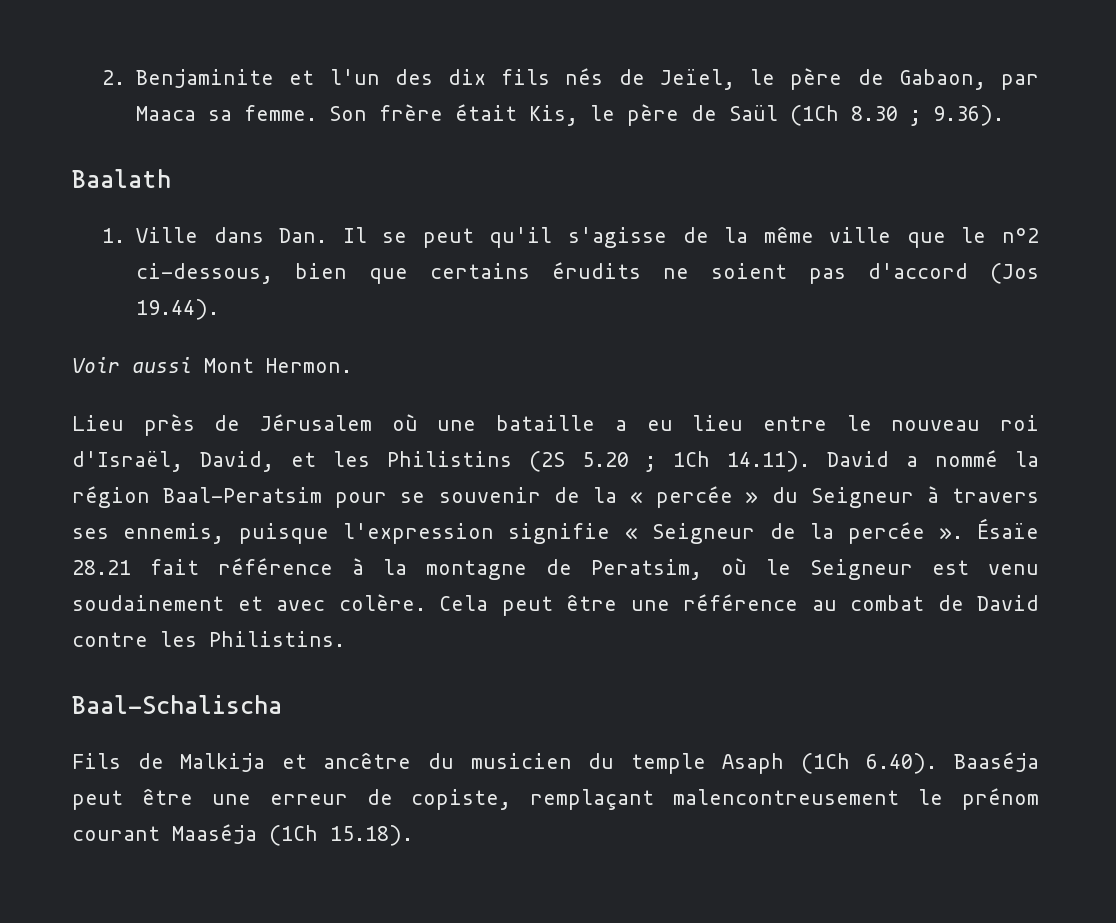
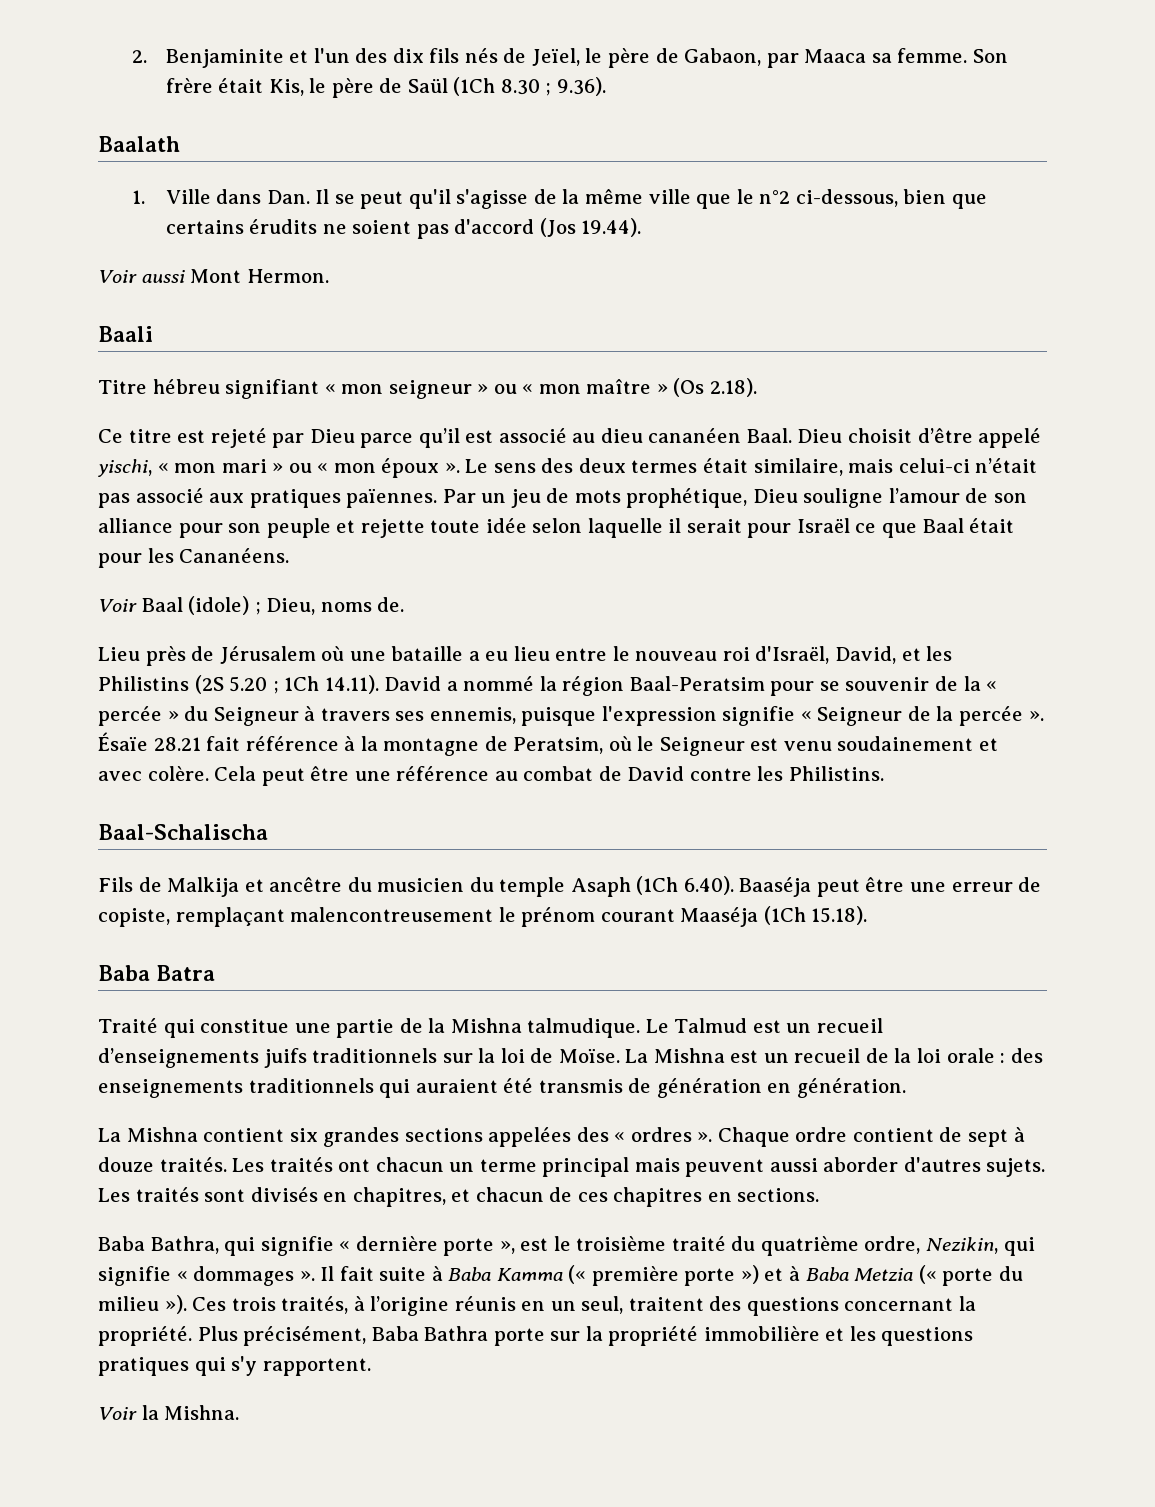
+ Baali
+ Titre hébreu signifiant « mon seigneur » ou « mon maître » (Os 2.18).
+ Ce titre est rejeté par Dieu parce qu’il est associé au dieu cananéen Baal. Dieu choisit d’être appelé yischi, « mon mari » ou « mon époux ». Le sens des deux termes était similaire, mais celui-ci n’était pas associé aux pratiques païennes. Par un jeu de mots prophétique, Dieu souligne l’amour de son alliance pour son peuple et rejette toute idée selon laquelle il serait pour Israël ce que Baal était pour les Cananéens.
+ Voir Baal (idole) ; Dieu, noms de.
+ Baba Batra
+ Traité qui constitue une partie de la Mishna talmudique. Le Talmud est un recueil d’enseignements juifs traditionnels sur la loi de Moïse. La Mishna est un recueil de la loi orale : des enseignements traditionnels qui auraient été transmis de génération en génération.
+ La Mishna contient six grandes sections appelées des « ordres ». Chaque ordre contient de sept à douze traités. Les traités ont chacun un terme principal mais peuvent aussi aborder d'autres sujets. Les traités sont divisés en chapitres, et chacun de ces chapitres en sections.
+ Baba Bathra, qui signifie « dernière porte », est le troisième traité du quatrième ordre, Nezikin, qui signifie « dommages ». Il fait suite à Baba Kamma (« première porte ») et à Baba Metzia (« porte du milieu »). Ces trois traités, à l’origine réunis en un seul, traitent des questions concernant la propriété. Plus précisément, Baba Bathra porte sur la propriété immobilière et les questions pratiques qui s'y rapportent.
+ Voir la Mishna.

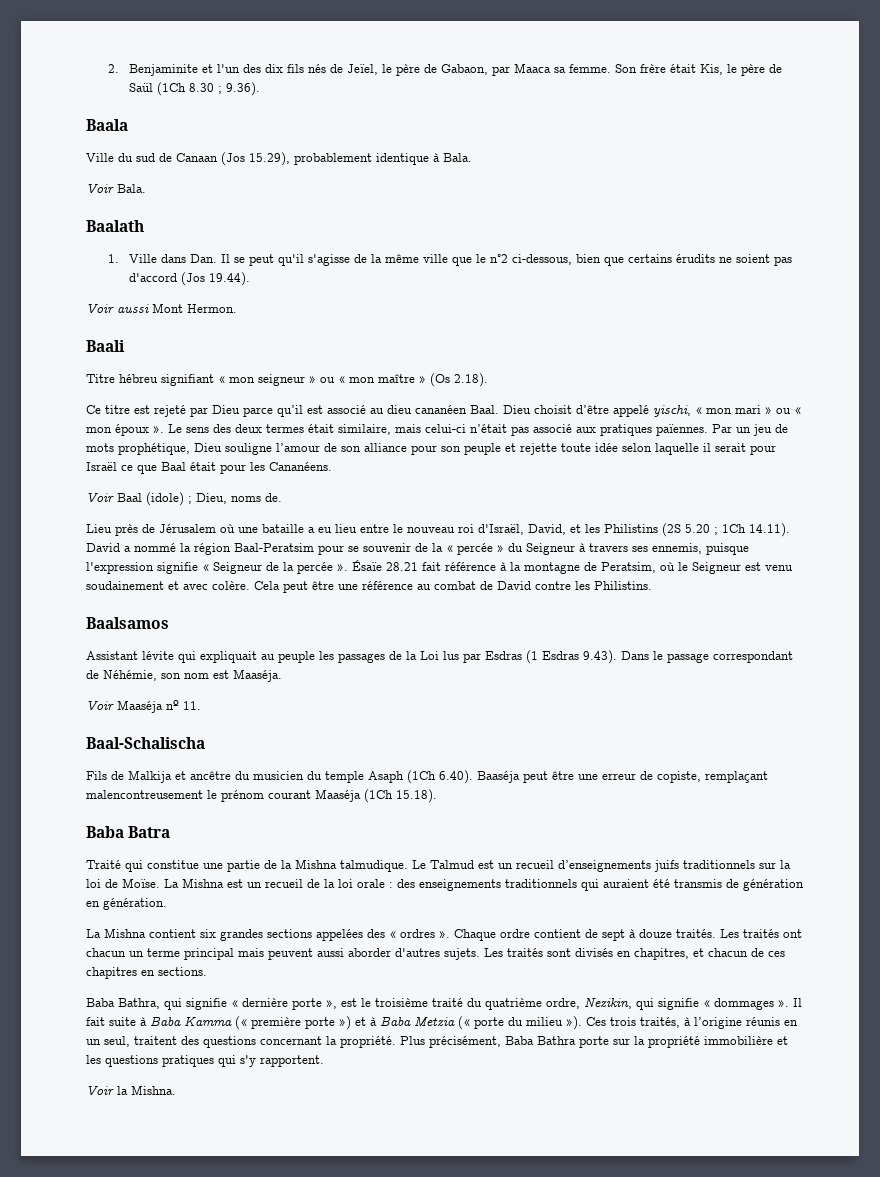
+ Baala
+ Ville du sud de Canaan (Jos 15.29), probablement identique à Bala.
+ Voir Bala.
+ Baalsamos
+ Assistant lévite qui expliquait au peuple les passages de la Loi lus par Esdras (1 Esdras 9.43). Dans le passage correspondant de Néhémie, son nom est Maaséja.
+ Voir Maaséja nº 11.

